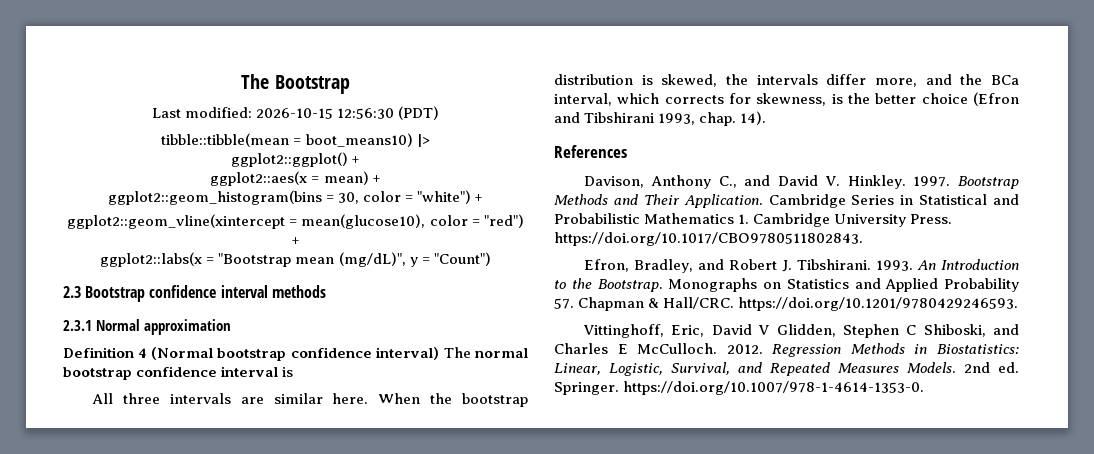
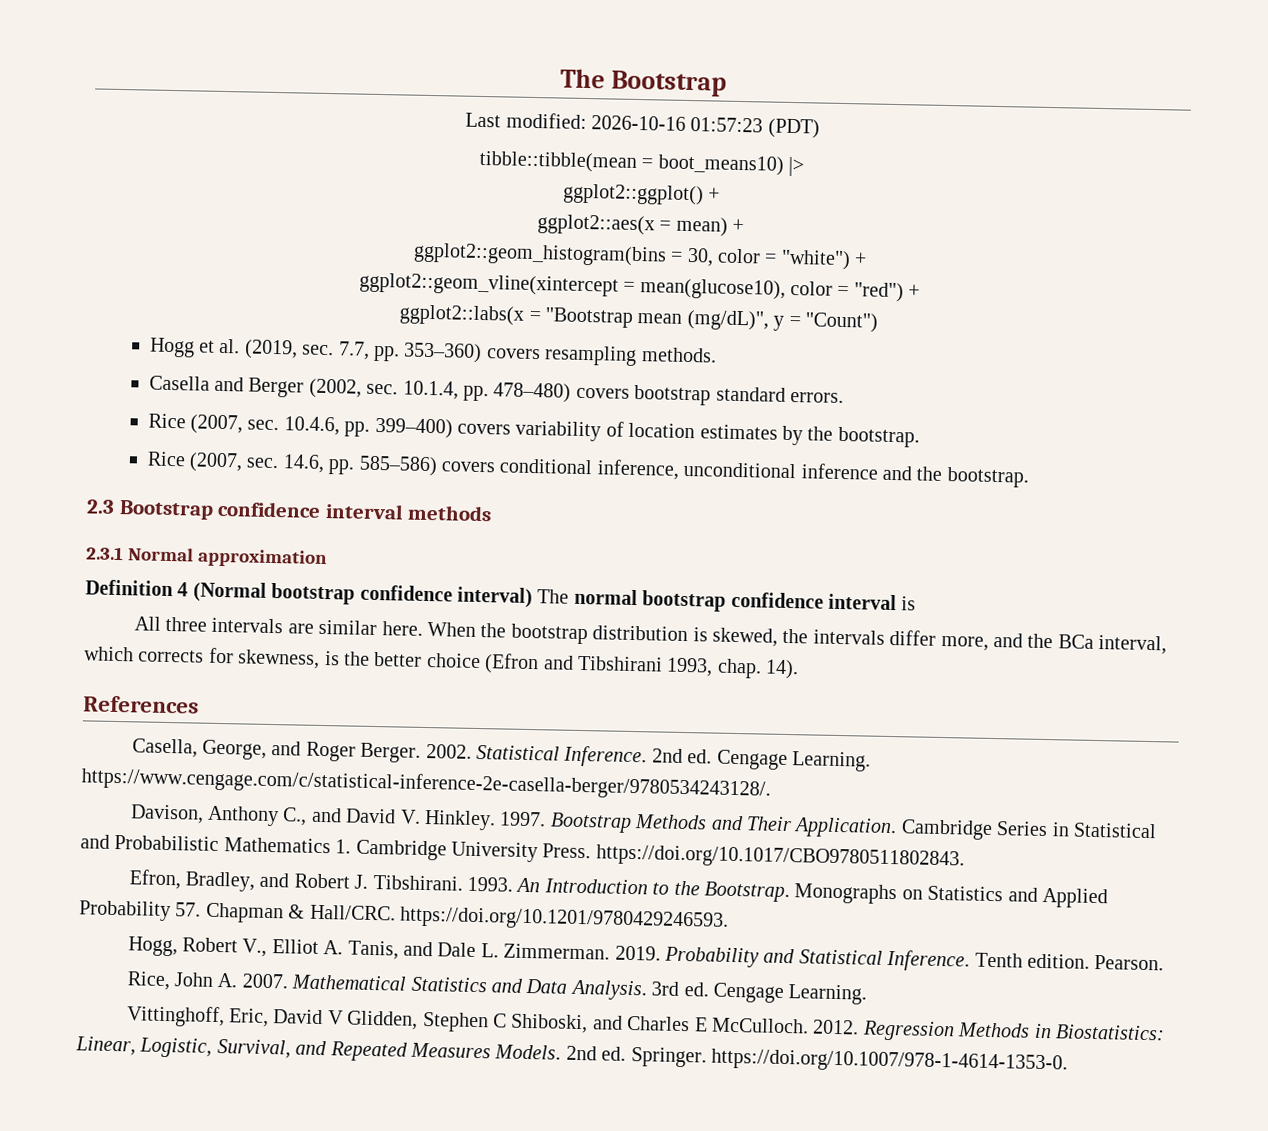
- Last modified: 2026-10-15 12:56:30 (PDT)
+ Last modified: 2026-10-16 01:57:23 (PDT)
+ Hogg et al. (2019, sec. 7.7, pp. 353–360) covers resampling methods.
+ Casella and Berger (2002, sec. 10.1.4, pp. 478–480) covers bootstrap standard errors.
+ Rice (2007, sec. 10.4.6, pp. 399–400) covers variability of location estimates by the bootstrap.
+ Rice (2007, sec. 14.6, pp. 585–586) covers conditional inference, unconditional inference and the bootstrap.
+ Casella, George, and Roger Berger. 2002. Statistical Inference. 2nd ed. Cengage Learning. https://www.cengage.com/c/statistical-inference-2e-casella-berger/9780534243128/.
+ Hogg, Robert V., Elliot A. Tanis, and Dale L. Zimmerman. 2019. Probability and Statistical Inference. Tenth edition. Pearson.
+ Rice, John A. 2007. Mathematical Statistics and Data Analysis. 3rd ed. Cengage Learning.

